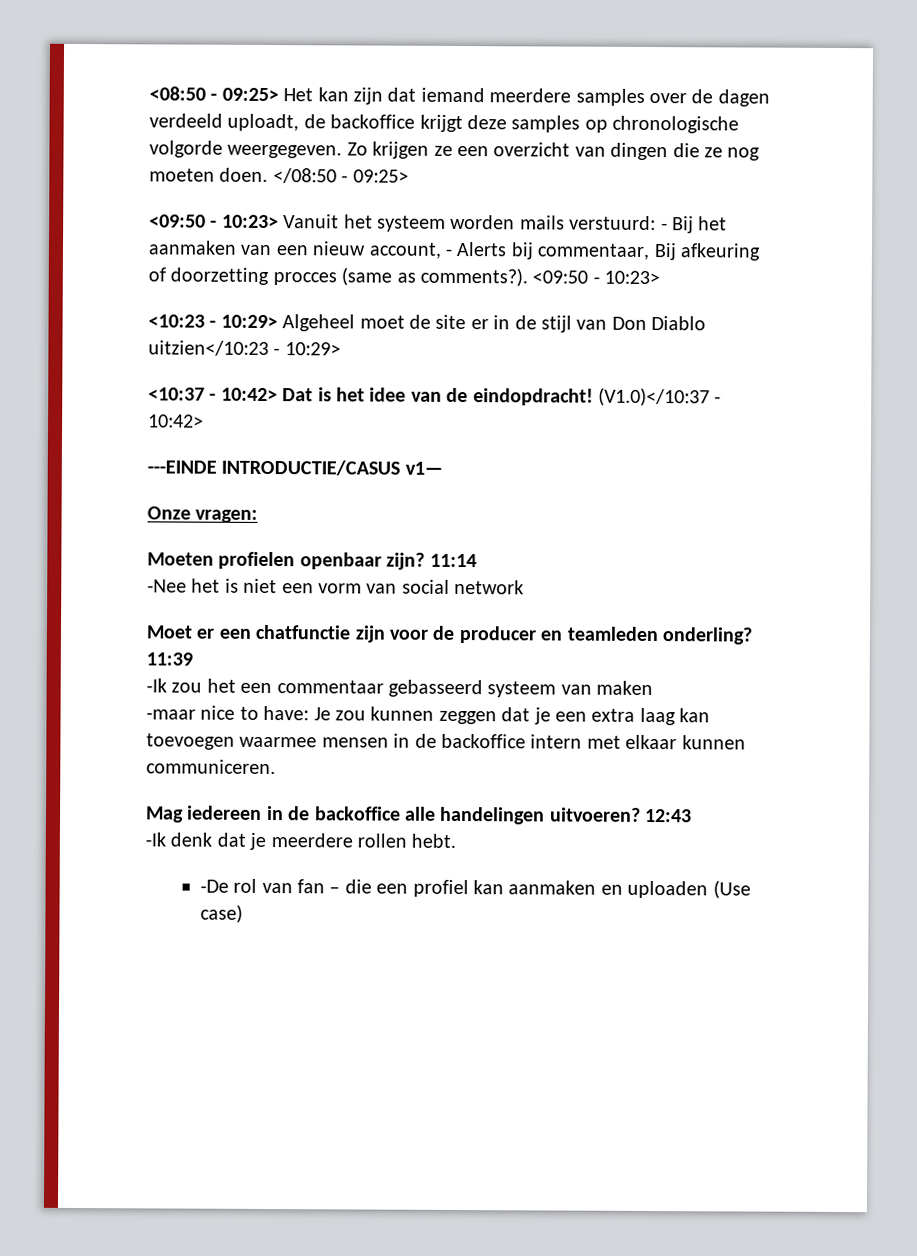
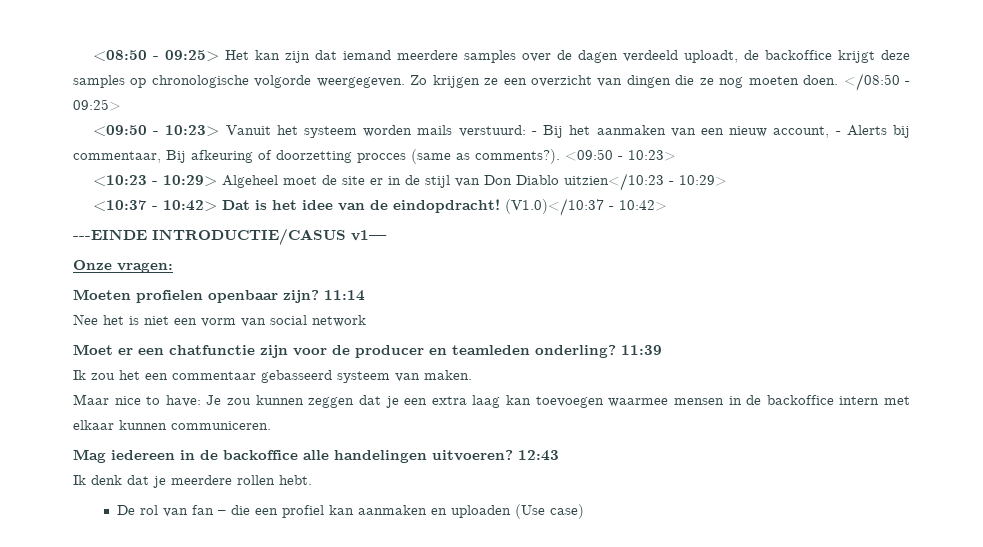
- -Nee het is niet een vorm van social network
+ Nee het is niet een vorm van social network
- -Ik zou het een commentaar gebasseerd systeem van maken
- -maar nice to have: Je zou kunnen zeggen dat je een extra laag kan toevoegen waarmee mensen in de backoffice intern met elkaar kunnen communiceren.
+ Ik zou het een commentaar gebasseerd systeem van maken.
+ Maar nice to have: Je zou kunnen zeggen dat je een extra laag kan toevoegen waarmee mensen in de backoffice intern met elkaar kunnen communiceren.
- -Ik denk dat je meerdere rollen hebt.
+ Ik denk dat je meerdere rollen hebt.
- -De rol van fan – die een profiel kan aanmaken en uploaden (Use case)
+ De rol van fan – die een profiel kan aanmaken en uploaden (Use case)

